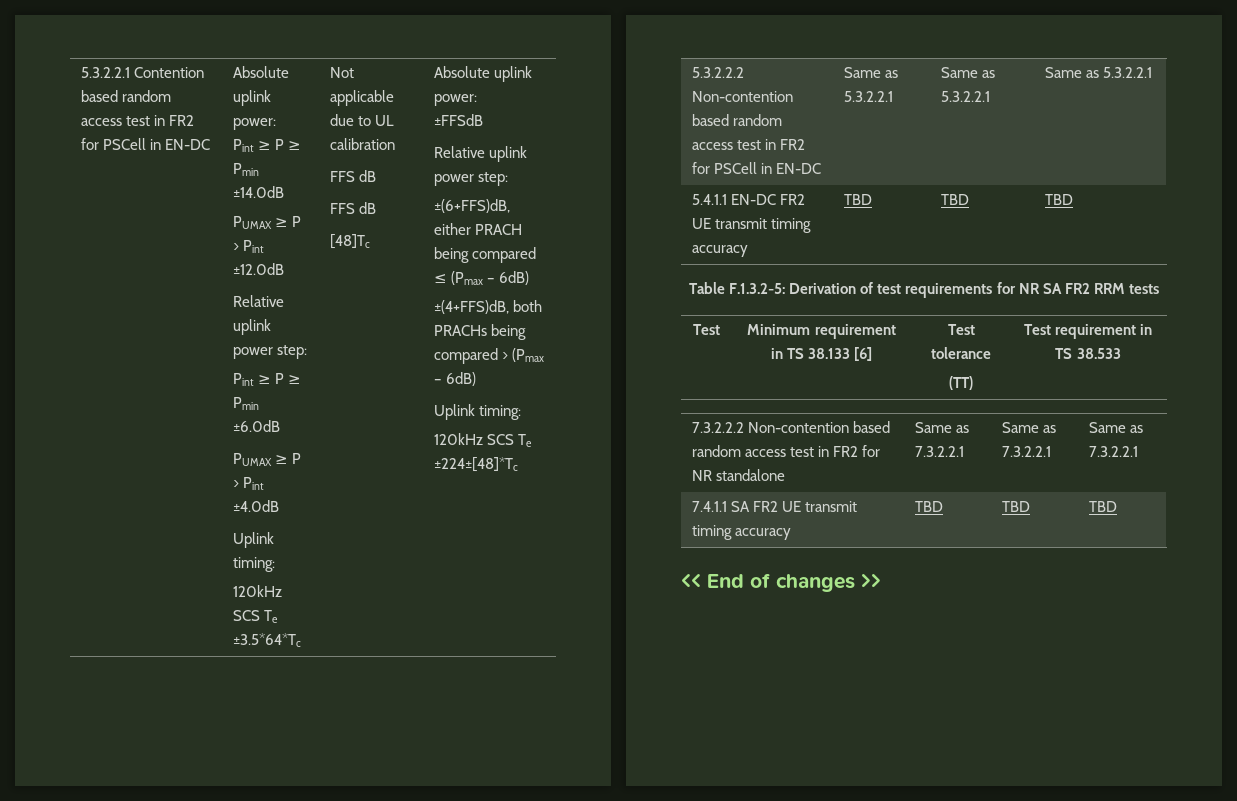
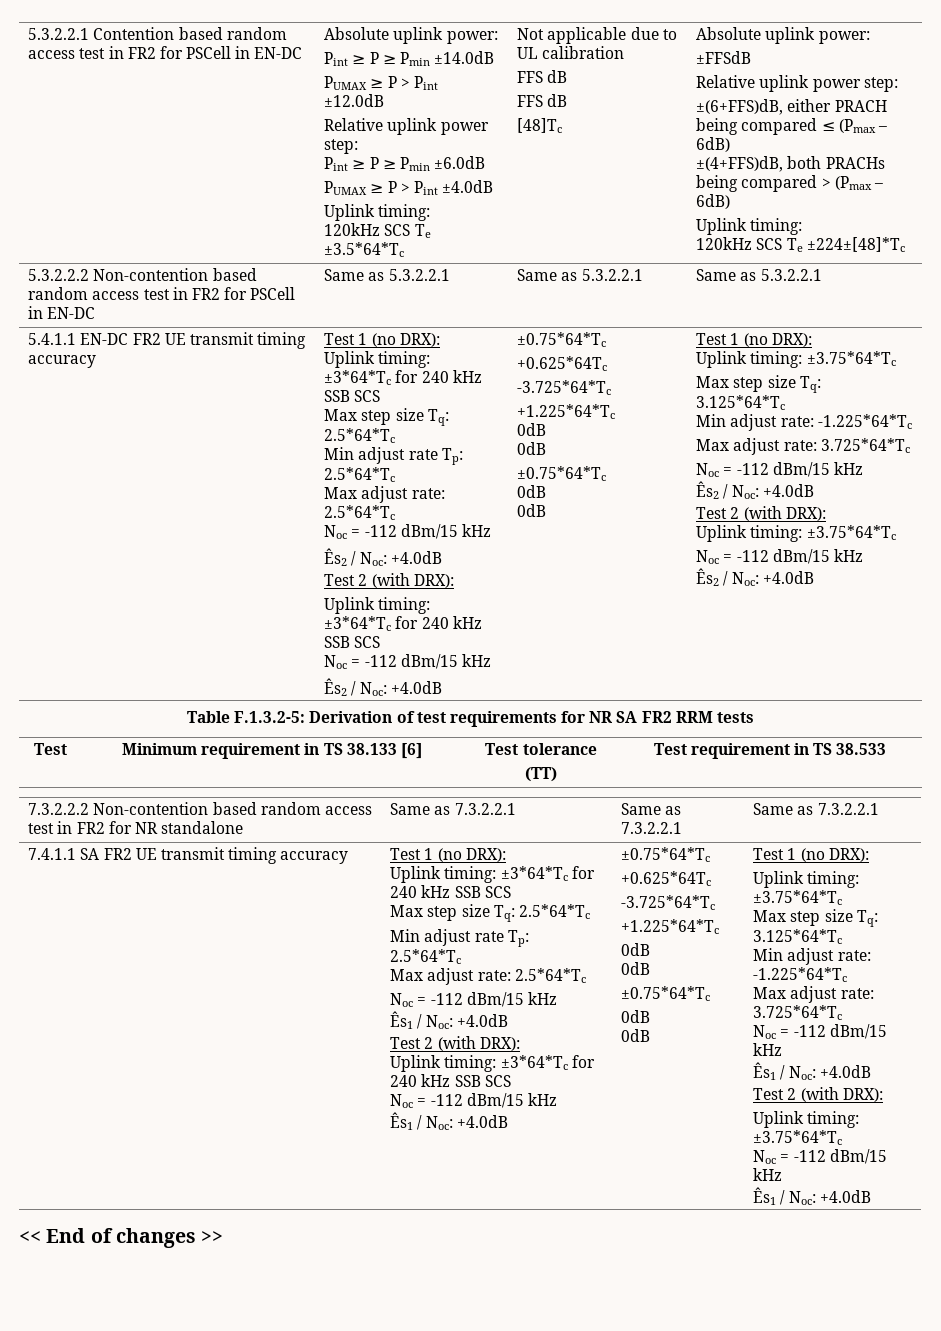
- 5.4.1.1 EN-DC FR2 UE transmit timing accuracy | TBD | TBD | TBD
+ 5.4.1.1 EN-DC FR2 UE transmit timing accuracy | Test 1 (no DRX):
+ Uplink timing: ±3*64*Tc for 240 kHz SSB SCS
+ Max step size Tq: 2.5*64*Tc
+ Min adjust rate Tp: 2.5*64*Tc
+ Max adjust rate: 2.5*64*Tc
+ Noc = -112 dBm/15 kHz
+ Ês2 / Noc: +4.0dB
+ Test 2 (with DRX):
+ Uplink timing: ±3*64*Tc for 240 kHz SSB SCS
+ Noc = -112 dBm/15 kHz
+ Ês2 / Noc: +4.0dB | ±0.75*64*Tc
+ +0.625*64Tc
+ -3.725*64*Tc
+ +1.225*64*Tc
+ 0dB
+ 0dB
+ ±0.75*64*Tc
+ 0dB
+ 0dB | Test 1 (no DRX):
+ Uplink timing: ±3.75*64*Tc
+ Max step size Tq: 3.125*64*Tc
+ Min adjust rate: -1.225*64*Tc
+ Max adjust rate: 3.725*64*Tc
+ Noc = -112 dBm/15 kHz
+ Ês2 / Noc: +4.0dB
+ Test 2 (with DRX):
+ Uplink timing: ±3.75*64*Tc
+ Noc = -112 dBm/15 kHz
+ Ês2 / Noc: +4.0dB
- 7.4.1.1 SA FR2 UE transmit timing accuracy | TBD | TBD | TBD
+ 7.4.1.1 SA FR2 UE transmit timing accuracy | Test 1 (no DRX):
+ Uplink timing: ±3*64*Tc for 240 kHz SSB SCS
+ Max step size Tq: 2.5*64*Tc
+ Min adjust rate Tp: 2.5*64*Tc
+ Max adjust rate: 2.5*64*Tc
+ Noc = -112 dBm/15 kHz
+ Ês1 / Noc: +4.0dB
+ Test 2 (with DRX):
+ Uplink timing: ±3*64*Tc for 240 kHz SSB SCS
+ Noc = -112 dBm/15 kHz
+ Ês1 / Noc: +4.0dB | ±0.75*64*Tc
+ +0.625*64Tc
+ -3.725*64*Tc
+ +1.225*64*Tc
+ 0dB
+ 0dB
+ ±0.75*64*Tc
+ 0dB
+ 0dB | Test 1 (no DRX):
+ Uplink timing: ±3.75*64*Tc
+ Max step size Tq: 3.125*64*Tc
+ Min adjust rate: -1.225*64*Tc
+ Max adjust rate: 3.725*64*Tc
+ Noc = -112 dBm/15 kHz
+ Ês1 / Noc: +4.0dB
+ Test 2 (with DRX):
+ Uplink timing: ±3.75*64*Tc
+ Noc = -112 dBm/15 kHz
+ Ês1 / Noc: +4.0dB

